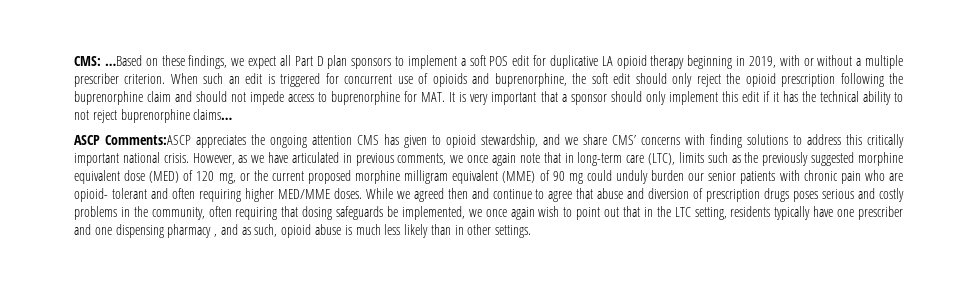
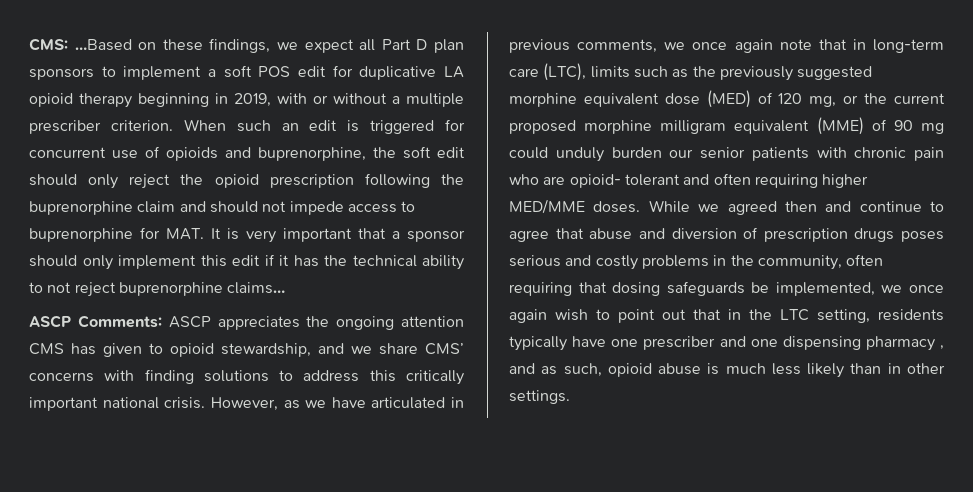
- ASCP Comments:ASCP appreciates the ongoing attention CMS has given to opioid stewardship, and we share CMS’ concerns with finding solutions to address this critically important national crisis.
+ ASCP Comments: ASCP appreciates the ongoing attention CMS has given to opioid stewardship, and we share CMS’ concerns with finding solutions to address this critically important national crisis.

